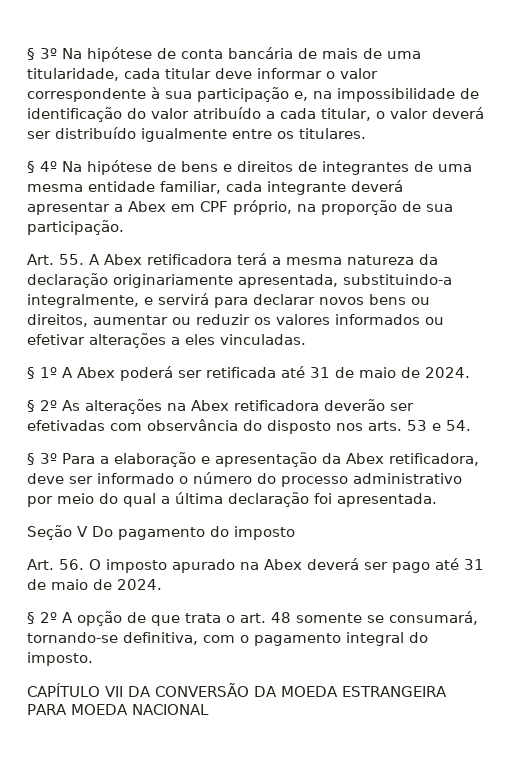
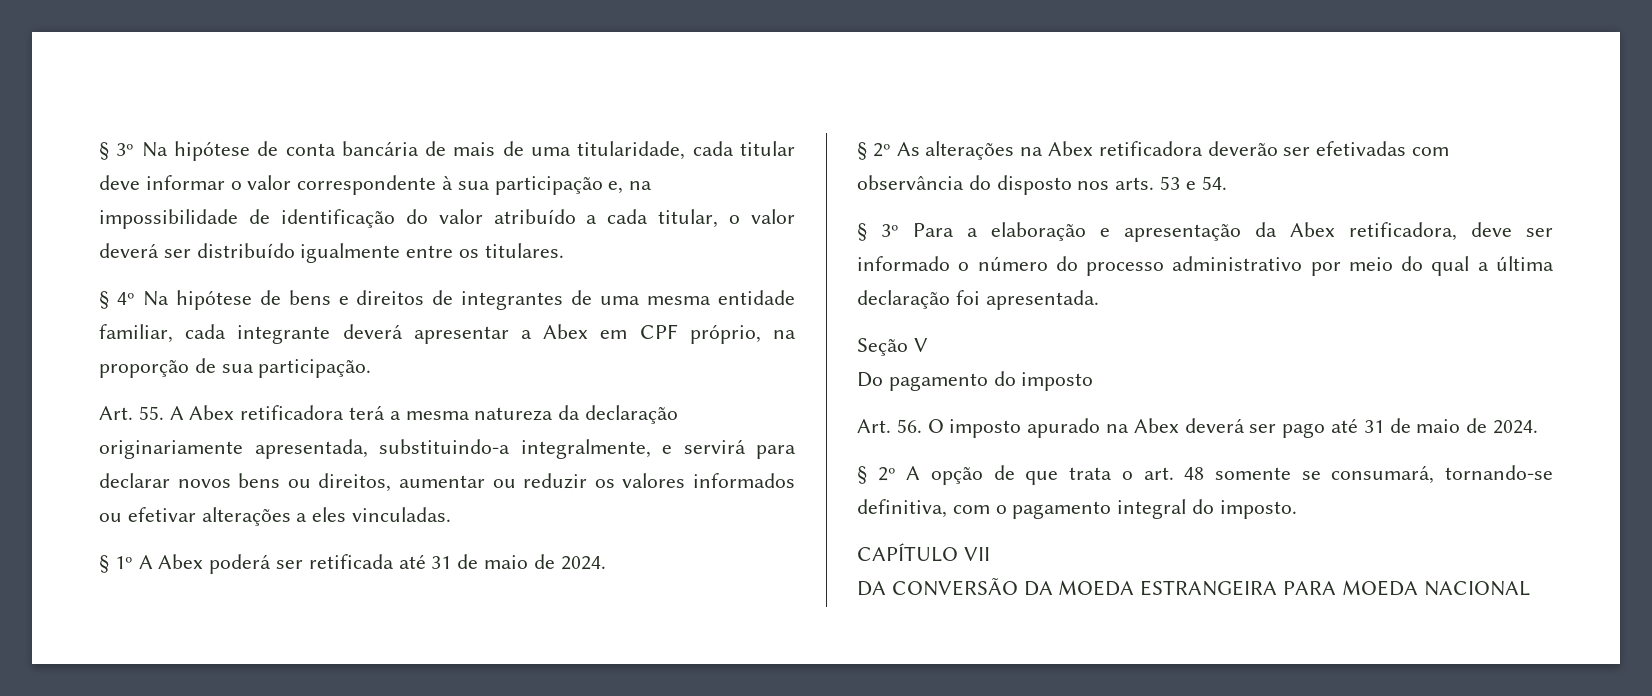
- Seção V Do pagamento do imposto
+ Seção V
+ Do pagamento do imposto
- CAPÍTULO VII DA CONVERSÃO DA MOEDA ESTRANGEIRA PARA MOEDA NACIONAL
+ CAPÍTULO VII
+ DA CONVERSÃO DA MOEDA ESTRANGEIRA PARA MOEDA NACIONAL

